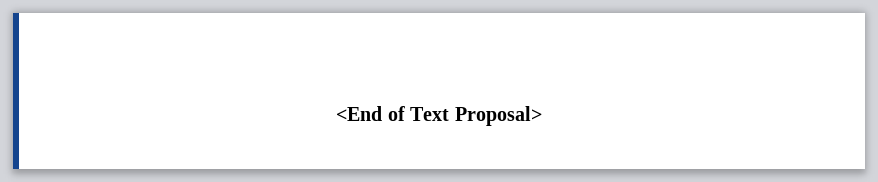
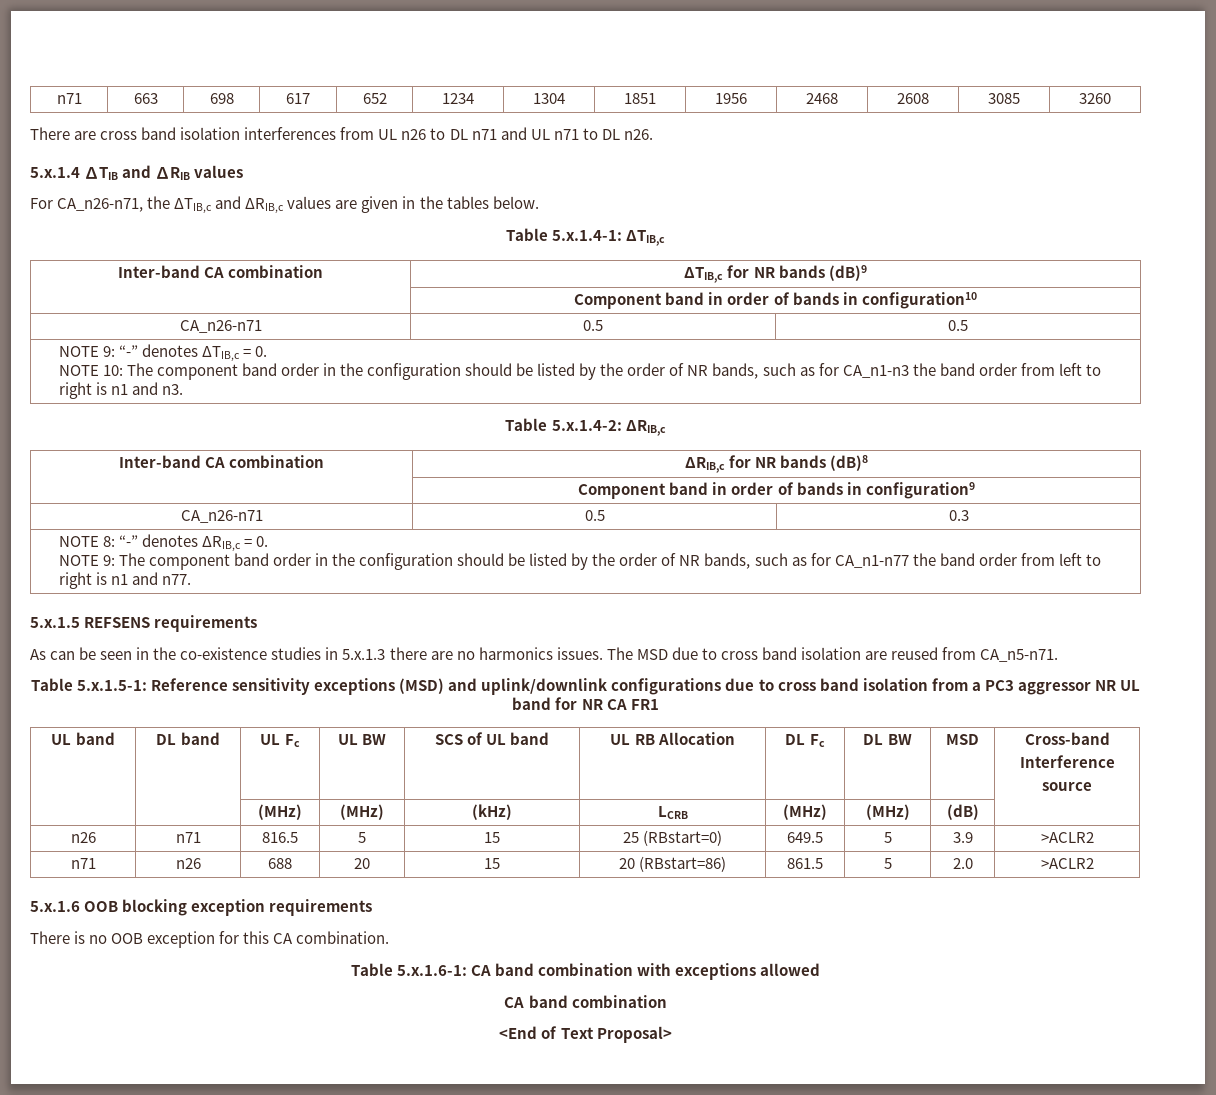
+ n71 | 663 | 698 | 617 | 652 | 1234 | 1304 | 1851 | 1956 | 2468 | 2608 | 3085 | 3260
+ There are cross band isolation interferences from UL n26 to DL n71 and UL n71 to DL n26.
+ 5.x.1.4 ∆TIB and ∆RIB values
+ For CA_n26-n71, the ΔTIB,c and ΔRIB,c values are given in the tables below.
+ Table 5.x.1.4-1: ΔTIB,c
+ Inter-band CA combination | ΔTIB,c for NR bands (dB)9
+ | Component band in order of bands in configuration10
+ CA_n26-n71 | 0.5 | 0.5
+ NOTE 9: “-” denotes ΔTIB,c = 0.
+ NOTE 10: The component band order in the configuration should be listed by the order of NR bands, such as for CA_n1-n3 the band order from left to right is n1 and n3.
+ Table 5.x.1.4-2: ΔRIB,c
+ Inter-band CA combination | ΔRIB,c for NR bands (dB)8
+ | Component band in order of bands in configuration9
+ CA_n26-n71 | 0.5 | 0.3
+ NOTE 8: “-” denotes ΔRIB,c = 0.
+ NOTE 9: The component band order in the configuration should be listed by the order of NR bands, such as for CA_n1-n77 the band order from left to right is n1 and n77.
+ 5.x.1.5 REFSENS requirements
+ As can be seen in the co-existence studies in 5.x.1.3 there are no harmonics issues. The MSD due to cross band isolation are reused from CA_n5-n71.
+ Table 5.x.1.5-1: Reference sensitivity exceptions (MSD) and uplink/downlink configurations due to cross band isolation from a PC3 aggressor NR UL band for NR CA FR1
+ UL band | DL band | UL Fc | UL BW | SCS of UL band | UL RB Allocation | DL Fc | DL BW | MSD | Cross-band
+ Interference
+ source
+ | | (MHz) | (MHz) | (kHz) | LCRB | (MHz) | (MHz) | (dB) |
+ n26 | n71 | 816.5 | 5 | 15 | 25 (RBstart=0) | 649.5 | 5 | 3.9 | >ACLR2
+ n71 | n26 | 688 | 20 | 15 | 20 (RBstart=86) | 861.5 | 5 | 2.0 | >ACLR2
+ 5.x.1.6 OOB blocking exception requirements
+ There is no OOB exception for this CA combination.
+ Table 5.x.1.6-1: CA band combination with exceptions allowed
+ CA band combination

